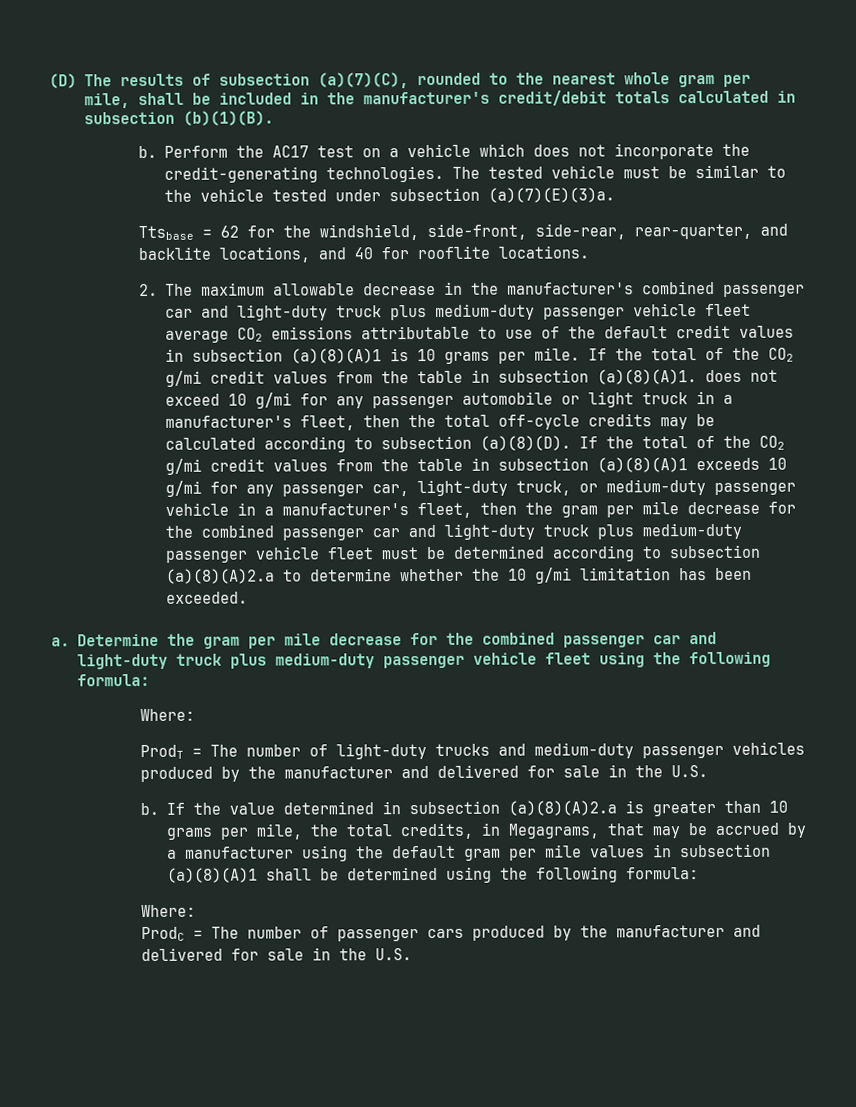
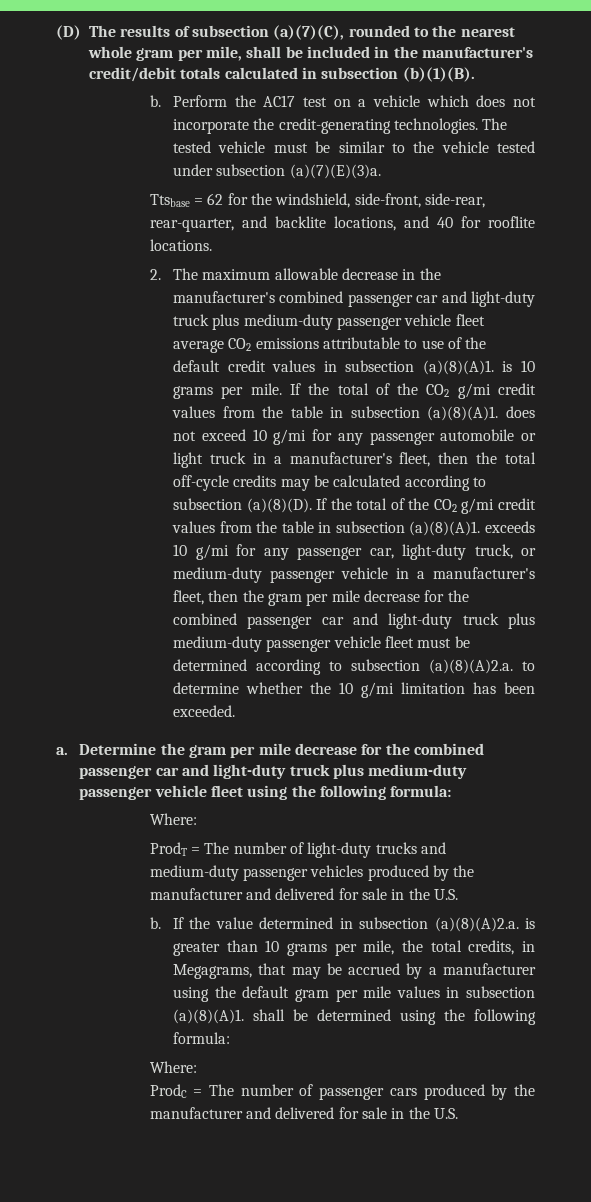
- 2. The maximum allowable decrease in the manufacturer's combined passenger car and light-duty truck plus medium-duty passenger vehicle fleet average CO2 emissions attributable to use of the default credit values in subsection (a)(8)(A)1 is 10 grams per mile.
+ 2. The maximum allowable decrease in the manufacturer's combined passenger car and light-duty truck plus medium-duty passenger vehicle fleet average CO2 emissions attributable to use of the default credit values in subsection (a)(8)(A)1. is 10 grams per mile.
- If the total of the CO2 g/mi credit values from the table in subsection (a)(8)(A)1 exceeds 10 g/mi for any passenger car, light-duty truck, or medium-duty passenger vehicle in a manufacturer's fleet, then the gram per mile decrease for the combined passenger car and light-duty truck plus medium-duty passenger vehicle fleet must be determined according to subsection (a)(8)(A)2.a to determine whether the 10 g/mi limitation has been exceeded.
+ If the total of the CO2 g/mi credit values from the table in subsection (a)(8)(A)1. exceeds 10 g/mi for any passenger car, light-duty truck, or medium-duty passenger vehicle in a manufacturer's fleet, then the gram per mile decrease for the combined passenger car and light-duty truck plus medium-duty passenger vehicle fleet must be determined according to subsection (a)(8)(A)2.a. to determine whether the 10 g/mi limitation has been exceeded.
- If the value determined in subsection (a)(8)(A)2.a is greater than 10 grams per mile, the total credits, in Megagrams, that may be accrued by a manufacturer using the default gram per mile values in subsection (a)(8)(A)1 shall be determined using the following formula:
+ If the value determined in subsection (a)(8)(A)2.a. is greater than 10 grams per mile, the total credits, in Megagrams, that may be accrued by a manufacturer using the default gram per mile values in subsection (a)(8)(A)1. shall be determined using the following formula:

